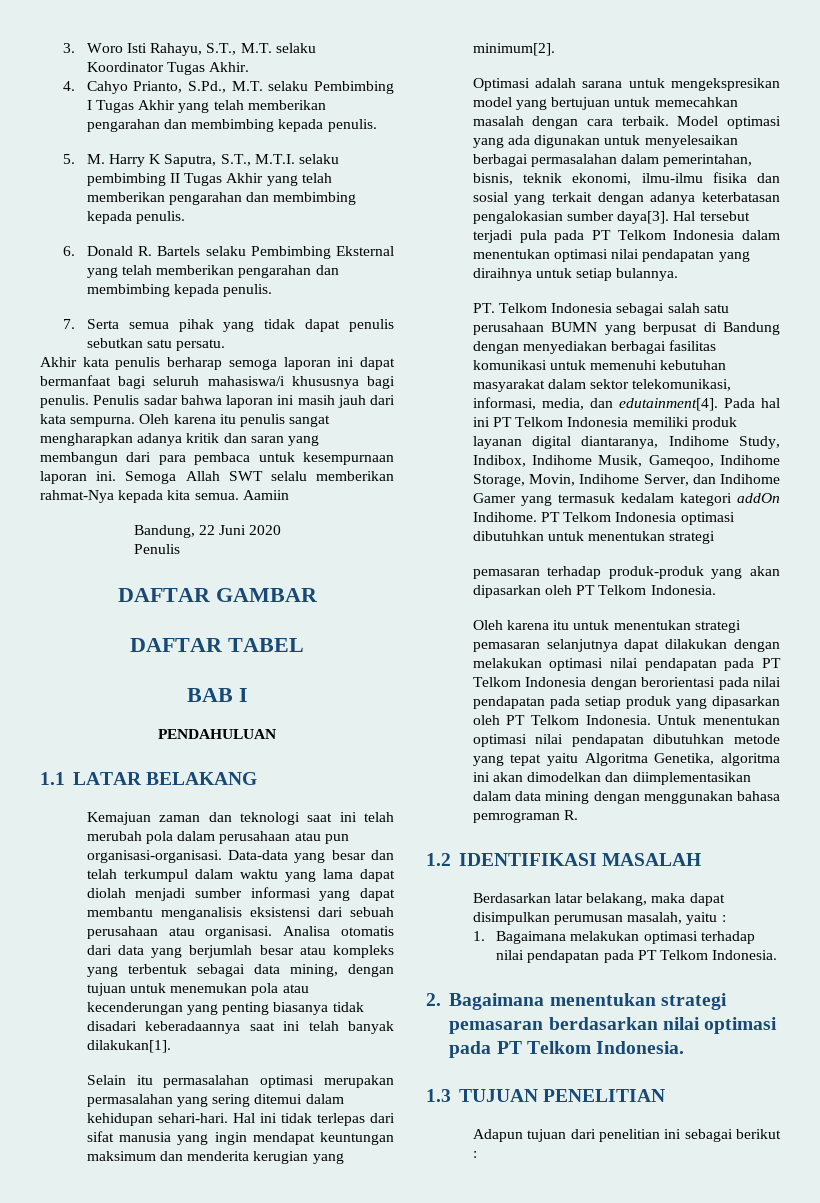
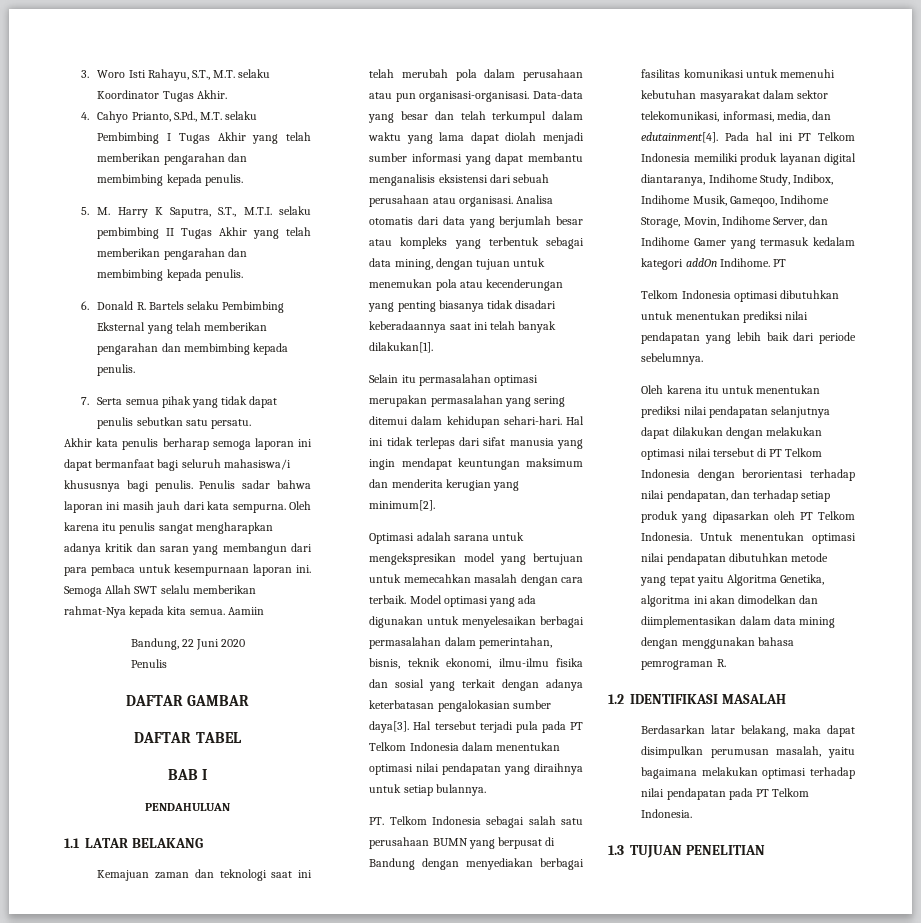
- Pada hal ini PT Telkom Indonesia memiliki produk layanan digital diantaranya, Indihome Study, Indibox, Indihome Musik, Gameqoo, Indihome Storage, Movin, Indihome Server, dan Indihome Gamer yang termasuk kedalam kategori addOn Indihome. PT Telkom Indonesia optimasi dibutuhkan untuk menentukan strategi
- pemasaran terhadap produk-produk yang akan dipasarkan oleh PT Telkom Indonesia.
+ Pada hal ini PT Telkom Indonesia memiliki produk layanan digital diantaranya, Indihome Study, Indibox, Indihome Musik, Gameqoo, Indihome Storage, Movin, Indihome Server, dan Indihome Gamer yang termasuk kedalam kategori addOn Indihome. PT
+ Telkom Indonesia optimasi dibutuhkan untuk menentukan prediksi nilai pendapatan yang lebih baik dari periode sebelumnya.
- Oleh karena itu untuk menentukan strategi pemasaran selanjutnya dapat dilakukan dengan melakukan optimasi nilai pendapatan pada PT Telkom Indonesia dengan berorientasi pada nilai pendapatan pada setiap produk yang dipasarkan oleh PT Telkom Indonesia.
+ Oleh karena itu untuk menentukan prediksi nilai pendapatan selanjutnya dapat dilakukan dengan melakukan optimasi nilai tersebut di PT Telkom Indonesia dengan berorientasi terhadap nilai pendapatan, dan terhadap setiap produk yang dipasarkan oleh PT Telkom Indonesia.
- Berdasarkan latar belakang, maka dapat disimpulkan perumusan masalah, yaitu :
- 1. Bagaimana melakukan optimasi terhadap nilai pendapatan pada PT Telkom Indonesia.
+ Berdasarkan latar belakang, maka dapat disimpulkan perumusan masalah, yaitu bagaimana melakukan optimasi terhadap nilai pendapatan pada PT Telkom Indonesia.
- 2. Bagaimana menentukan strategi pemasaran berdasarkan nilai optimasi pada PT Telkom Indonesia.
  1.3 TUJUAN PENELITIAN
- Adapun tujuan dari penelitian ini sebagai berikut :

